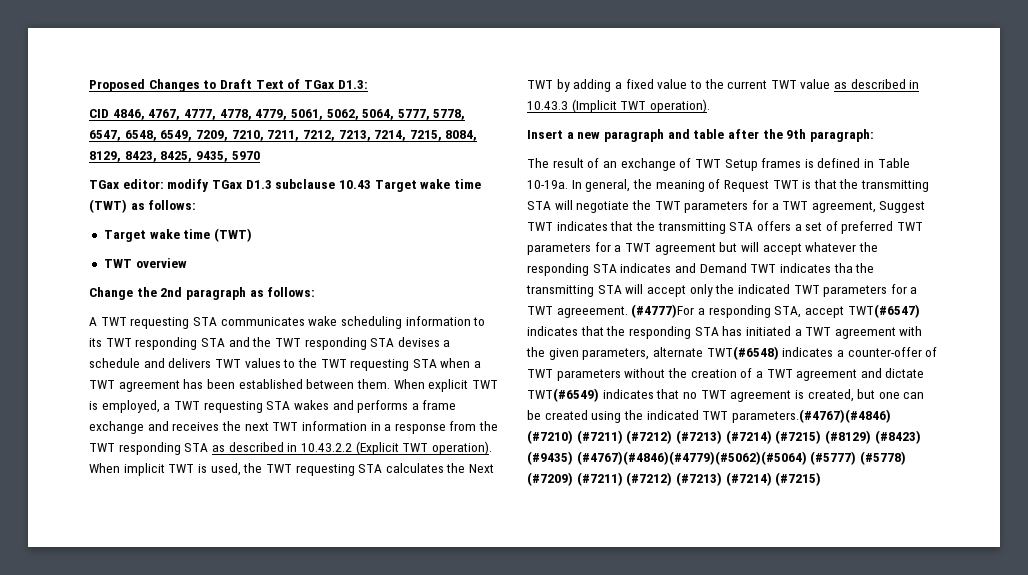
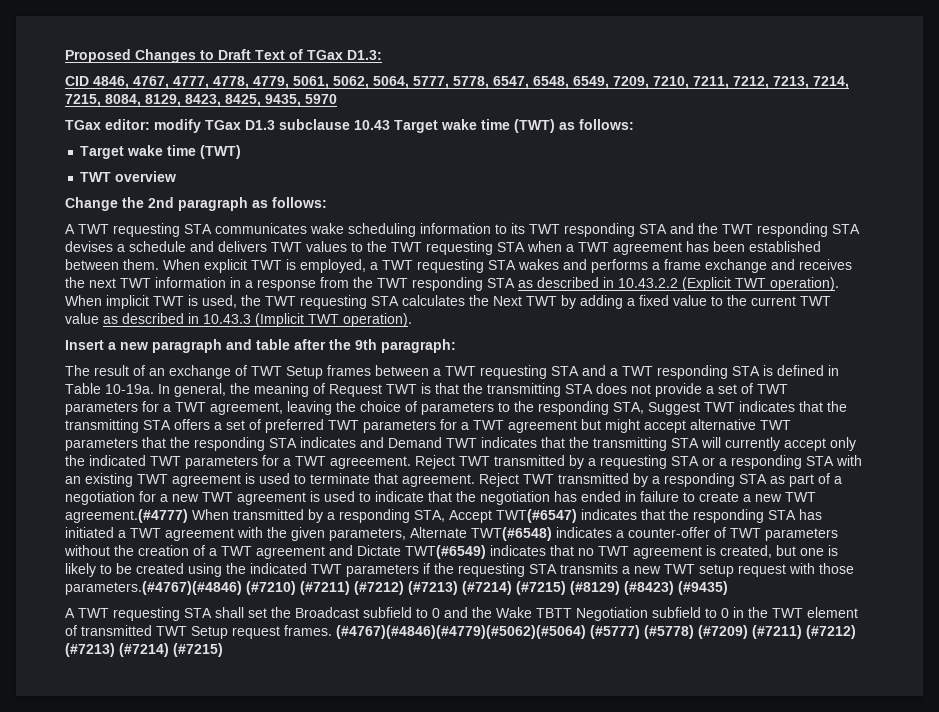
- The result of an exchange of TWT Setup frames is defined in Table 10-19a.
+ The result of an exchange of TWT Setup frames between a TWT requesting STA and a TWT responding STA is defined in Table 10-19a.
- In general, the meaning of Request TWT is that the transmitting STA will negotiate the TWT parameters for a TWT agreement, Suggest TWT indicates that the transmitting STA offers a set of preferred TWT parameters for a TWT agreement but will accept whatever the responding STA indicates and Demand TWT indicates tha the transmitting STA will accept only the indicated TWT parameters for a TWT agreeement.
+ In general, the meaning of Request TWT is that the transmitting STA does not provide a set of TWT parameters for a TWT agreement, leaving the choice of parameters to the responding STA, Suggest TWT indicates that the transmitting STA offers a set of preferred TWT parameters for a TWT agreement but might accept alternative TWT parameters that the responding STA indicates and Demand TWT indicates that the transmitting STA will currently accept only the indicated TWT parameters for a TWT agreeement.
- (#4777)For a responding STA, accept TWT(#6547) indicates that the responding STA has initiated a TWT agreement with the given parameters, alternate TWT(#6548) indicates a counter-offer of TWT parameters without the creation of a TWT agreement and dictate TWT(#6549) indicates that no TWT agreement is created, but one can be created using the indicated TWT parameters.(#4767)(#4846) (#7210) (#7211) (#7212) (#7213) (#7214) (#7215) (#8129) (#8423) (#9435) (#4767)(#4846)(#4779)(#5062)(#5064) (#5777) (#5778) (#7209) (#7211) (#7212) (#7213) (#7214) (#7215)
+ Reject TWT transmitted by a requesting STA or a responding STA with an existing TWT agreement is used to terminate that agreement. Reject TWT transmitted by a responding STA as part of a negotiation for a new TWT agreement is used to indicate that the negotiation has ended in failure to create a new TWT agreement.(#4777) When transmitted by a responding STA, Accept TWT(#6547) indicates that the responding STA has initiated a TWT agreement with the given parameters, Alternate TWT(#6548) indicates a counter-offer of TWT parameters without the creation of a TWT agreement and Dictate TWT(#6549) indicates that no TWT agreement is created, but one is likely to be created using the indicated TWT parameters if the requesting STA transmits a new TWT setup request with those parameters.(#4767)(#4846) (#7210) (#7211) (#7212) (#7213) (#7214) (#7215) (#8129) (#8423) (#9435)
+ A TWT requesting STA shall set the Broadcast subfield to 0 and the Wake TBTT Negotiation subfield to 0 in the TWT element of transmitted TWT Setup request frames. (#4767)(#4846)(#4779)(#5062)(#5064) (#5777) (#5778) (#7209) (#7211) (#7212) (#7213) (#7214) (#7215)

